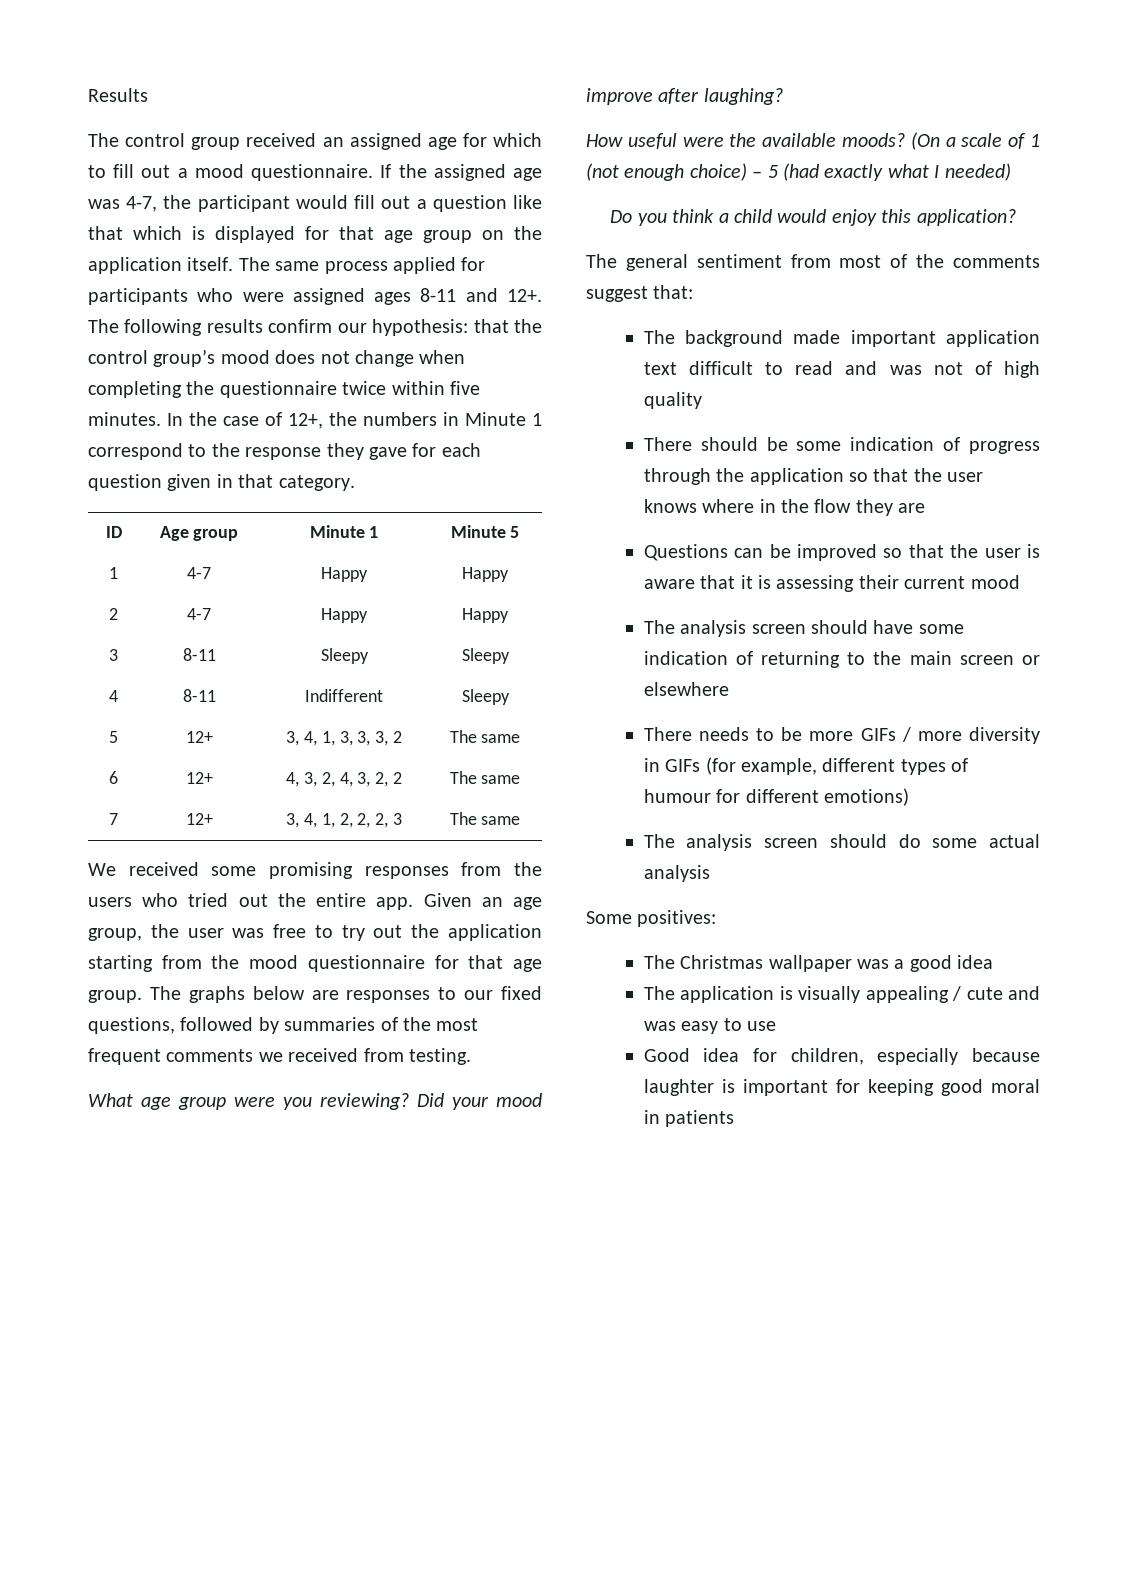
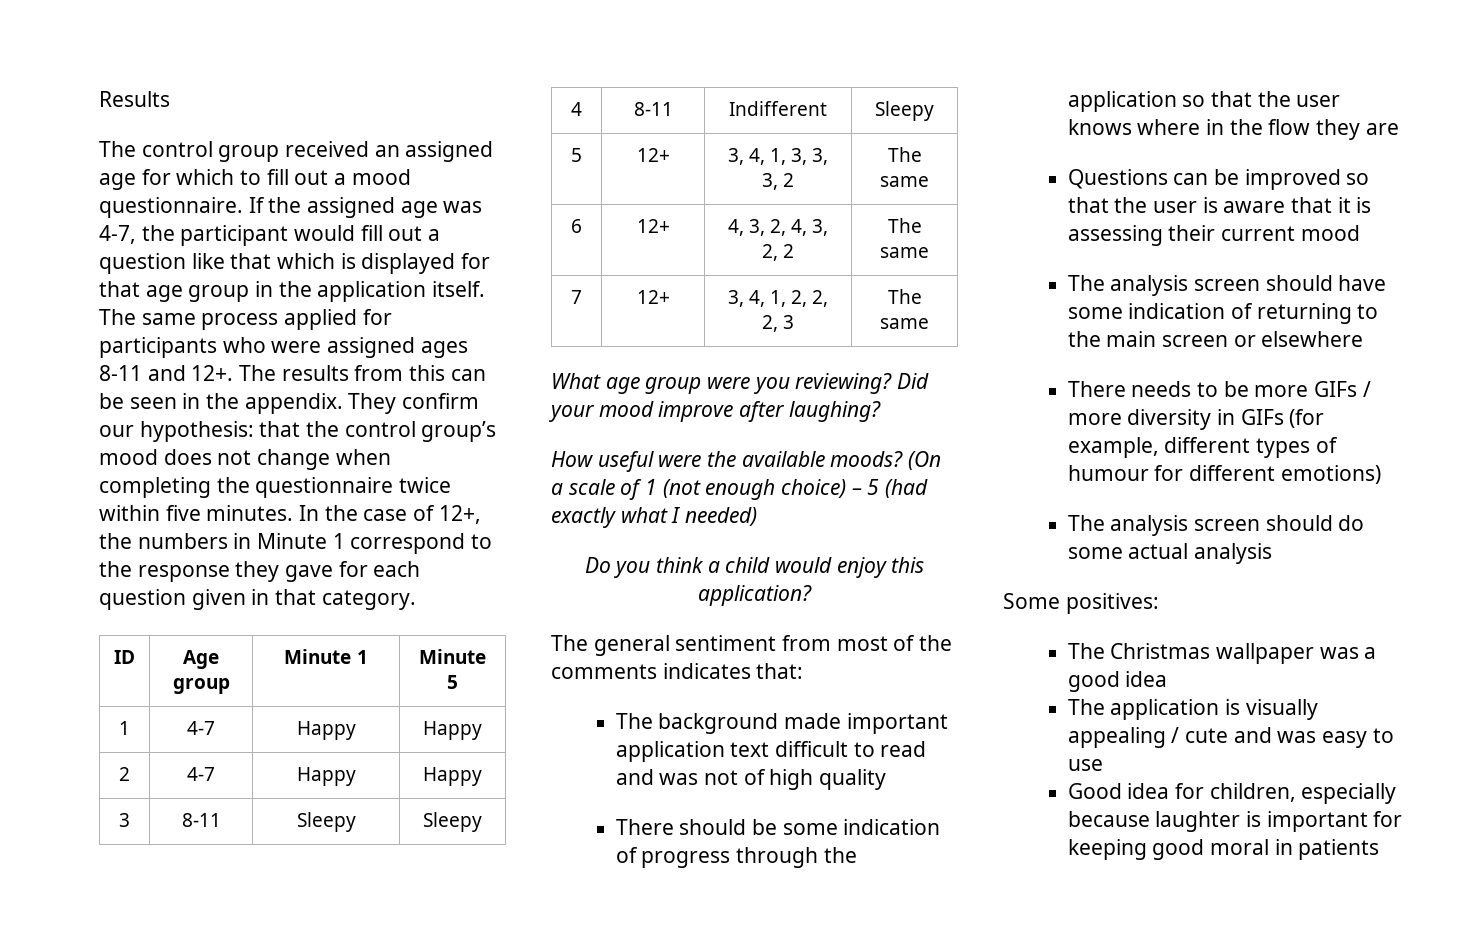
- If the assigned age was 4-7, the participant would fill out a question like that which is displayed for that age group on the application itself.
+ If the assigned age was 4-7, the participant would fill out a question like that which is displayed for that age group in the application itself.
- The following results confirm our hypothesis: that the control group’s mood does not change when completing the questionnaire twice within five minutes.
+ The results from this can be seen in the appendix. They confirm our hypothesis: that the control group’s mood does not change when completing the questionnaire twice within five minutes.
- We received some promising responses from the users who tried out the entire app. Given an age group, the user was free to try out the application starting from the mood questionnaire for that age group. The graphs below are responses to our fixed questions, followed by summaries of the most frequent comments we received from testing.
- The general sentiment from most of the comments suggest that:
+ The general sentiment from most of the comments indicates that:

